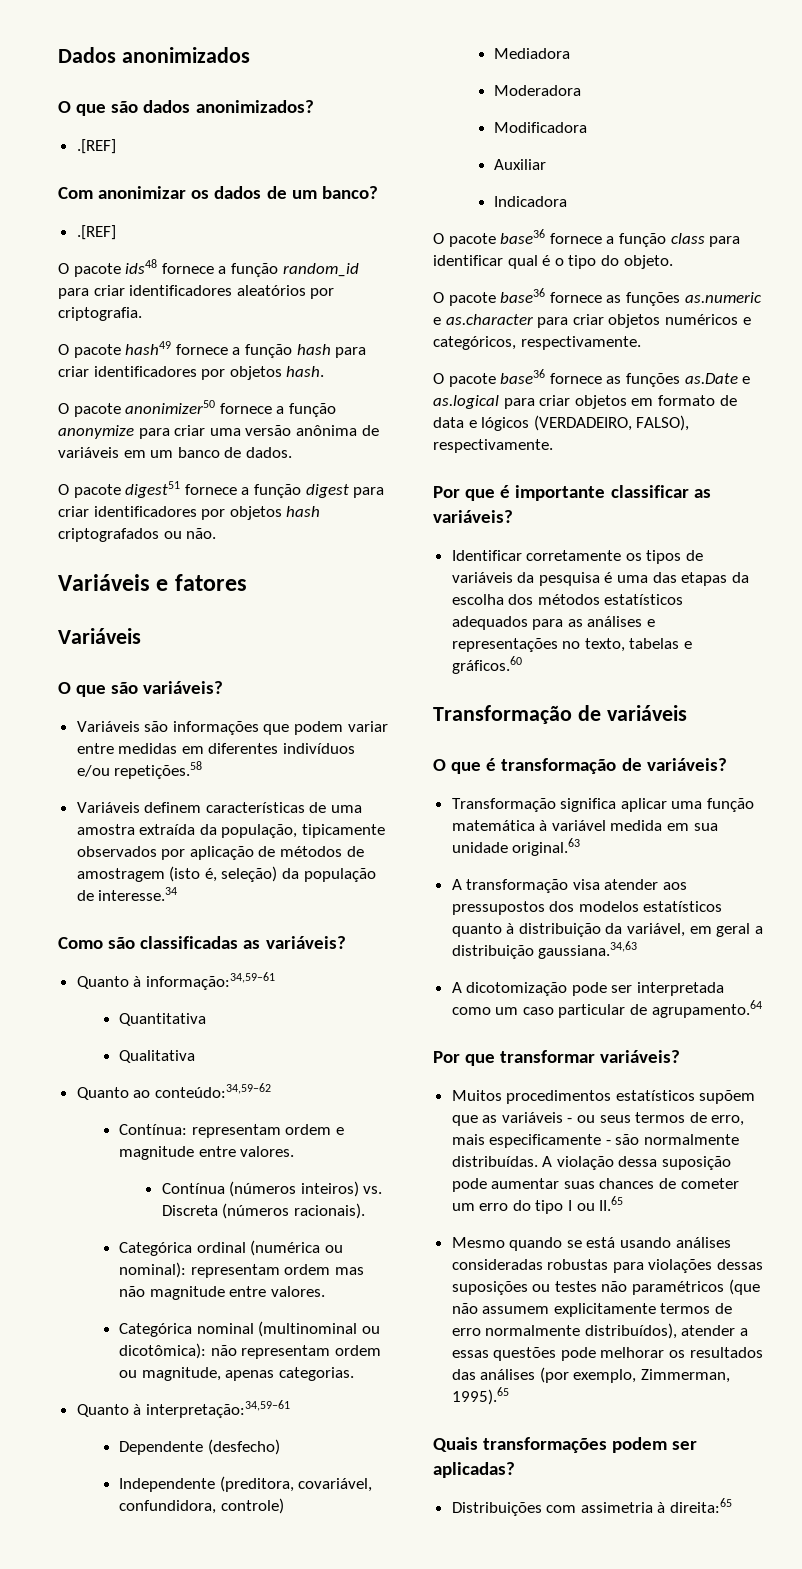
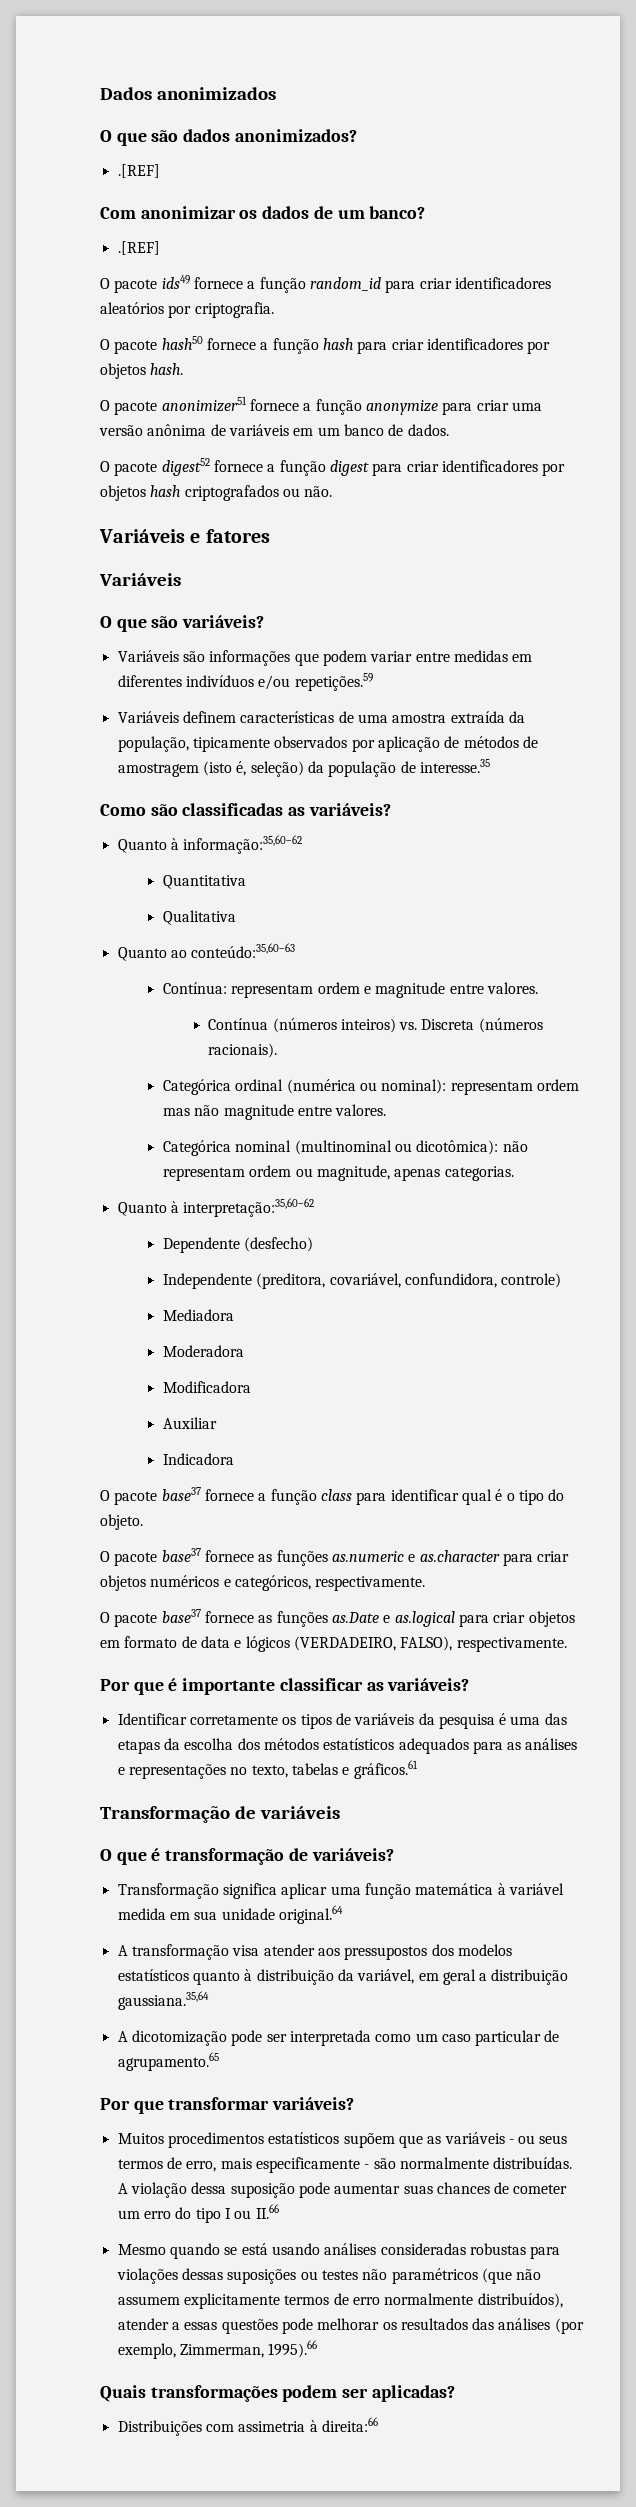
- O pacote ids48 fornece a função random_id para criar identificadores aleatórios por criptografia.
+ O pacote ids49 fornece a função random_id para criar identificadores aleatórios por criptografia.
- O pacote hash49 fornece a função hash para criar identificadores por objetos hash.
+ O pacote hash50 fornece a função hash para criar identificadores por objetos hash.
- O pacote anonimizer50 fornece a função anonymize para criar uma versão anônima de variáveis em um banco de dados.
+ O pacote anonimizer51 fornece a função anonymize para criar uma versão anônima de variáveis em um banco de dados.
- O pacote digest51 fornece a função digest para criar identificadores por objetos hash criptografados ou não.
+ O pacote digest52 fornece a função digest para criar identificadores por objetos hash criptografados ou não.
- Variáveis são informações que podem variar entre medidas em diferentes indivíduos e/ou repetições.58
+ Variáveis são informações que podem variar entre medidas em diferentes indivíduos e/ou repetições.59
- Variáveis definem características de uma amostra extraída da população, tipicamente observados por aplicação de métodos de amostragem (isto é, seleção) da população de interesse.34
+ Variáveis definem características de uma amostra extraída da população, tipicamente observados por aplicação de métodos de amostragem (isto é, seleção) da população de interesse.35
- Quanto à informação:34,59–61
+ Quanto à informação:35,60–62
- Quanto ao conteúdo:34,59–62
+ Quanto ao conteúdo:35,60–63
- Quanto à interpretação:34,59–61
+ Quanto à interpretação:35,60–62
- O pacote base36 fornece a função class para identificar qual é o tipo do objeto.
+ O pacote base37 fornece a função class para identificar qual é o tipo do objeto.
- O pacote base36 fornece as funções as.numeric e as.character para criar objetos numéricos e categóricos, respectivamente.
+ O pacote base37 fornece as funções as.numeric e as.character para criar objetos numéricos e categóricos, respectivamente.
- O pacote base36 fornece as funções as.Date e as.logical para criar objetos em formato de data e lógicos (VERDADEIRO, FALSO), respectivamente.
+ O pacote base37 fornece as funções as.Date e as.logical para criar objetos em formato de data e lógicos (VERDADEIRO, FALSO), respectivamente.
- Identificar corretamente os tipos de variáveis da pesquisa é uma das etapas da escolha dos métodos estatísticos adequados para as análises e representações no texto, tabelas e gráficos.60
+ Identificar corretamente os tipos de variáveis da pesquisa é uma das etapas da escolha dos métodos estatísticos adequados para as análises e representações no texto, tabelas e gráficos.61
- Transformação significa aplicar uma função matemática à variável medida em sua unidade original.63
+ Transformação significa aplicar uma função matemática à variável medida em sua unidade original.64
- A transformação visa atender aos pressupostos dos modelos estatísticos quanto à distribuição da variável, em geral a distribuição gaussiana.34,63
+ A transformação visa atender aos pressupostos dos modelos estatísticos quanto à distribuição da variável, em geral a distribuição gaussiana.35,64
- A dicotomização pode ser interpretada como um caso particular de agrupamento.64
+ A dicotomização pode ser interpretada como um caso particular de agrupamento.65
- A violação dessa suposição pode aumentar suas chances de cometer um erro do tipo I ou II.65
+ A violação dessa suposição pode aumentar suas chances de cometer um erro do tipo I ou II.66
- Mesmo quando se está usando análises consideradas robustas para violações dessas suposições ou testes não paramétricos (que não assumem explicitamente termos de erro normalmente distribuídos), atender a essas questões pode melhorar os resultados das análises (por exemplo, Zimmerman, 1995).65
+ Mesmo quando se está usando análises consideradas robustas para violações dessas suposições ou testes não paramétricos (que não assumem explicitamente termos de erro normalmente distribuídos), atender a essas questões pode melhorar os resultados das análises (por exemplo, Zimmerman, 1995).66
- Distribuições com assimetria à direita:65
+ Distribuições com assimetria à direita:66

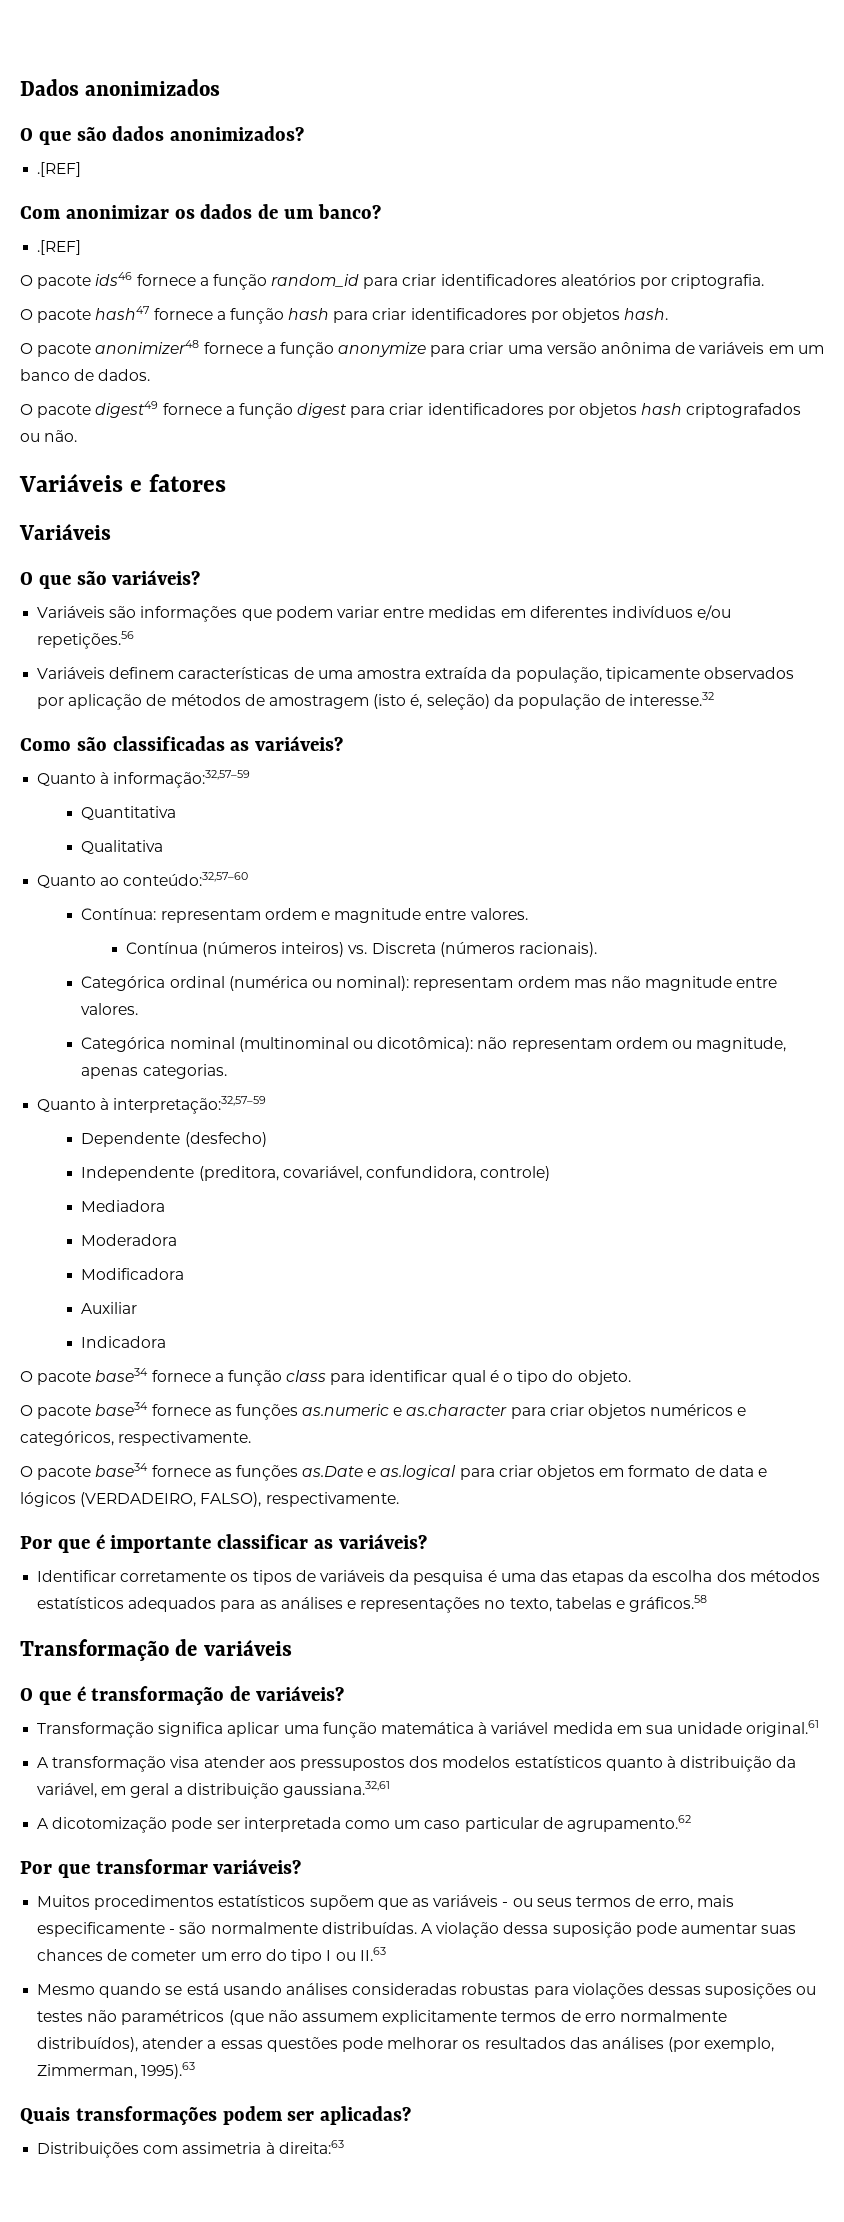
- O pacote ids49 fornece a função random_id para criar identificadores aleatórios por criptografia.
+ O pacote ids46 fornece a função random_id para criar identificadores aleatórios por criptografia.
- O pacote hash50 fornece a função hash para criar identificadores por objetos hash.
+ O pacote hash47 fornece a função hash para criar identificadores por objetos hash.
- O pacote anonimizer51 fornece a função anonymize para criar uma versão anônima de variáveis em um banco de dados.
+ O pacote anonimizer48 fornece a função anonymize para criar uma versão anônima de variáveis em um banco de dados.
- O pacote digest52 fornece a função digest para criar identificadores por objetos hash criptografados ou não.
+ O pacote digest49 fornece a função digest para criar identificadores por objetos hash criptografados ou não.
- Variáveis são informações que podem variar entre medidas em diferentes indivíduos e/ou repetições.59
+ Variáveis são informações que podem variar entre medidas em diferentes indivíduos e/ou repetições.56
- Variáveis definem características de uma amostra extraída da população, tipicamente observados por aplicação de métodos de amostragem (isto é, seleção) da população de interesse.35
+ Variáveis definem características de uma amostra extraída da população, tipicamente observados por aplicação de métodos de amostragem (isto é, seleção) da população de interesse.32
- Quanto à informação:35,60–62
+ Quanto à informação:32,57–59
- Quanto ao conteúdo:35,60–63
+ Quanto ao conteúdo:32,57–60
- Quanto à interpretação:35,60–62
+ Quanto à interpretação:32,57–59
- O pacote base37 fornece a função class para identificar qual é o tipo do objeto.
+ O pacote base34 fornece a função class para identificar qual é o tipo do objeto.
- O pacote base37 fornece as funções as.numeric e as.character para criar objetos numéricos e categóricos, respectivamente.
+ O pacote base34 fornece as funções as.numeric e as.character para criar objetos numéricos e categóricos, respectivamente.
- O pacote base37 fornece as funções as.Date e as.logical para criar objetos em formato de data e lógicos (VERDADEIRO, FALSO), respectivamente.
+ O pacote base34 fornece as funções as.Date e as.logical para criar objetos em formato de data e lógicos (VERDADEIRO, FALSO), respectivamente.
- Identificar corretamente os tipos de variáveis da pesquisa é uma das etapas da escolha dos métodos estatísticos adequados para as análises e representações no texto, tabelas e gráficos.61
+ Identificar corretamente os tipos de variáveis da pesquisa é uma das etapas da escolha dos métodos estatísticos adequados para as análises e representações no texto, tabelas e gráficos.58
- Transformação significa aplicar uma função matemática à variável medida em sua unidade original.64
+ Transformação significa aplicar uma função matemática à variável medida em sua unidade original.61
- A transformação visa atender aos pressupostos dos modelos estatísticos quanto à distribuição da variável, em geral a distribuição gaussiana.35,64
+ A transformação visa atender aos pressupostos dos modelos estatísticos quanto à distribuição da variável, em geral a distribuição gaussiana.32,61
- A dicotomização pode ser interpretada como um caso particular de agrupamento.65
+ A dicotomização pode ser interpretada como um caso particular de agrupamento.62
- A violação dessa suposição pode aumentar suas chances de cometer um erro do tipo I ou II.66
+ A violação dessa suposição pode aumentar suas chances de cometer um erro do tipo I ou II.63
- Mesmo quando se está usando análises consideradas robustas para violações dessas suposições ou testes não paramétricos (que não assumem explicitamente termos de erro normalmente distribuídos), atender a essas questões pode melhorar os resultados das análises (por exemplo, Zimmerman, 1995).66
+ Mesmo quando se está usando análises consideradas robustas para violações dessas suposições ou testes não paramétricos (que não assumem explicitamente termos de erro normalmente distribuídos), atender a essas questões pode melhorar os resultados das análises (por exemplo, Zimmerman, 1995).63
- Distribuições com assimetria à direita:66
+ Distribuições com assimetria à direita:63

